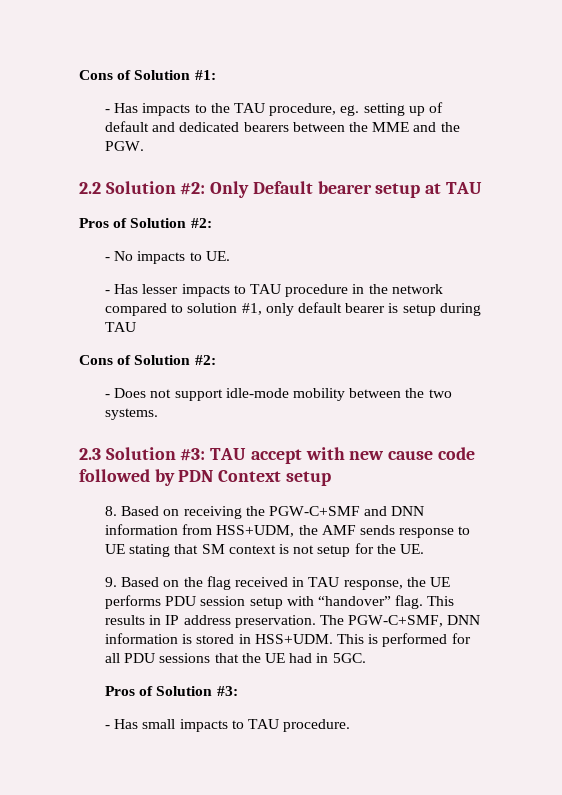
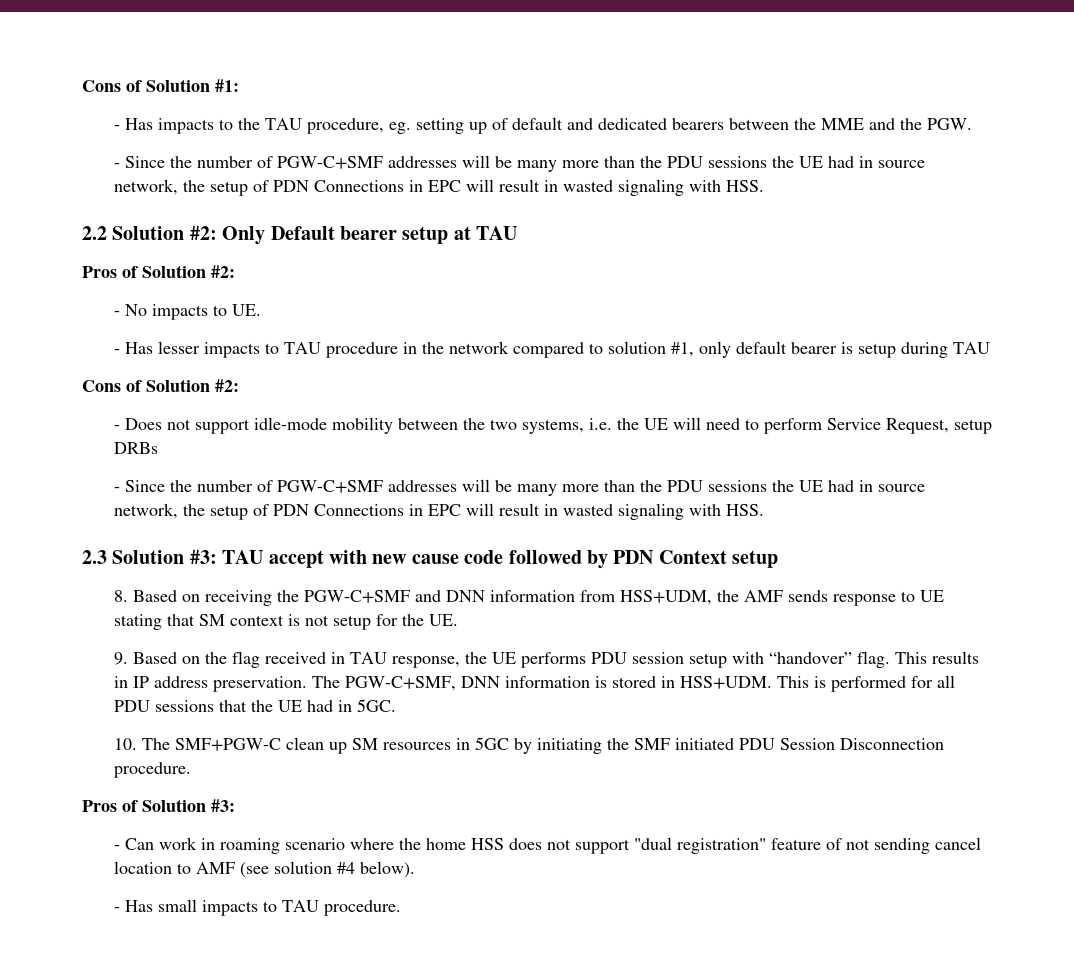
  - Has impacts to the TAU procedure, eg. setting up of default and dedicated bearers between the MME and the PGW.
+ - Since the number of PGW-C+SMF addresses will be many more than the PDU sessions the UE had in source network, the setup of PDN Connections in EPC will result in wasted signaling with HSS.
- - Does not support idle-mode mobility between the two systems.
+ - Does not support idle-mode mobility between the two systems, i.e. the UE will need to perform Service Request, setup DRBs
+ - Since the number of PGW-C+SMF addresses will be many more than the PDU sessions the UE had in source network, the setup of PDN Connections in EPC will result in wasted signaling with HSS.
+ 10. The SMF+PGW-C clean up SM resources in 5GC by initiating the SMF initiated PDU Session Disconnection procedure.
  Pros of Solution #3:
+ - Can work in roaming scenario where the home HSS does not support "dual registration" feature of not sending cancel location to AMF (see solution #4 below).

